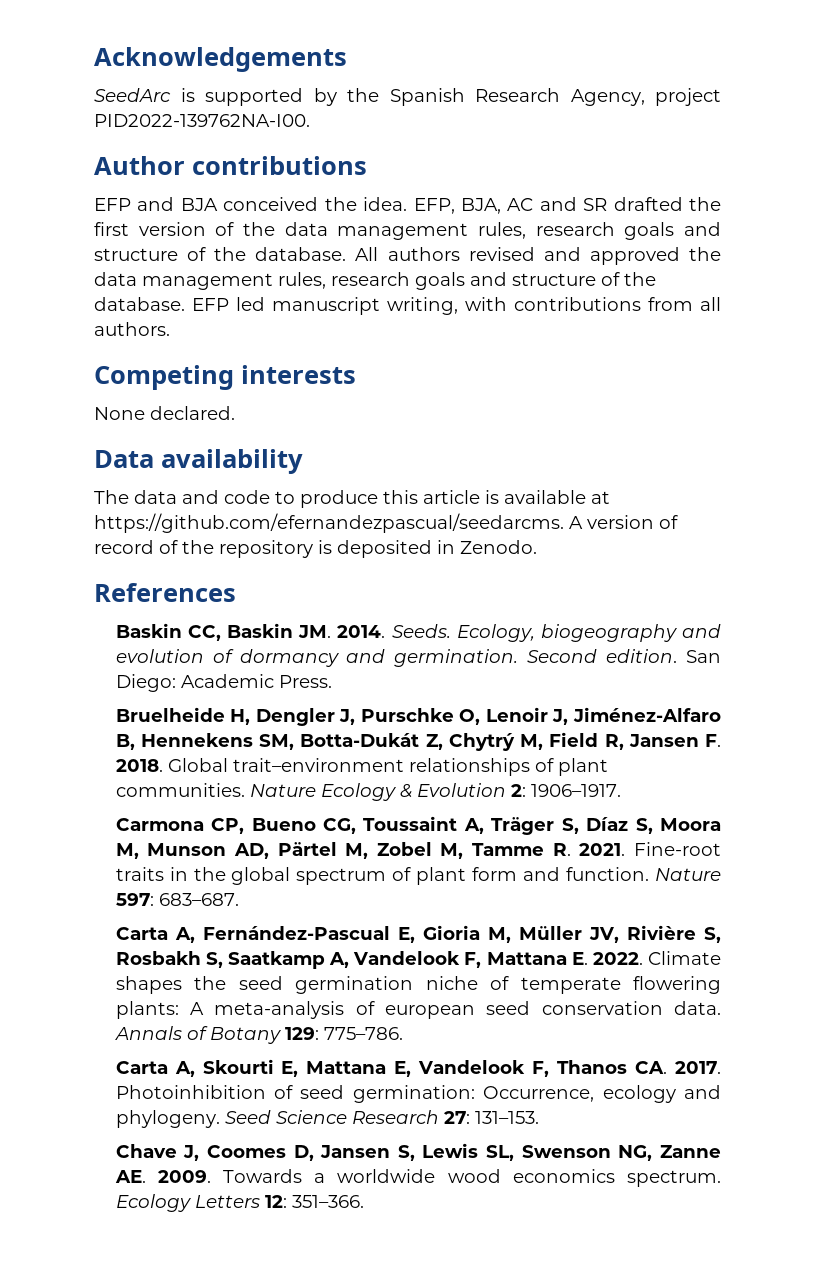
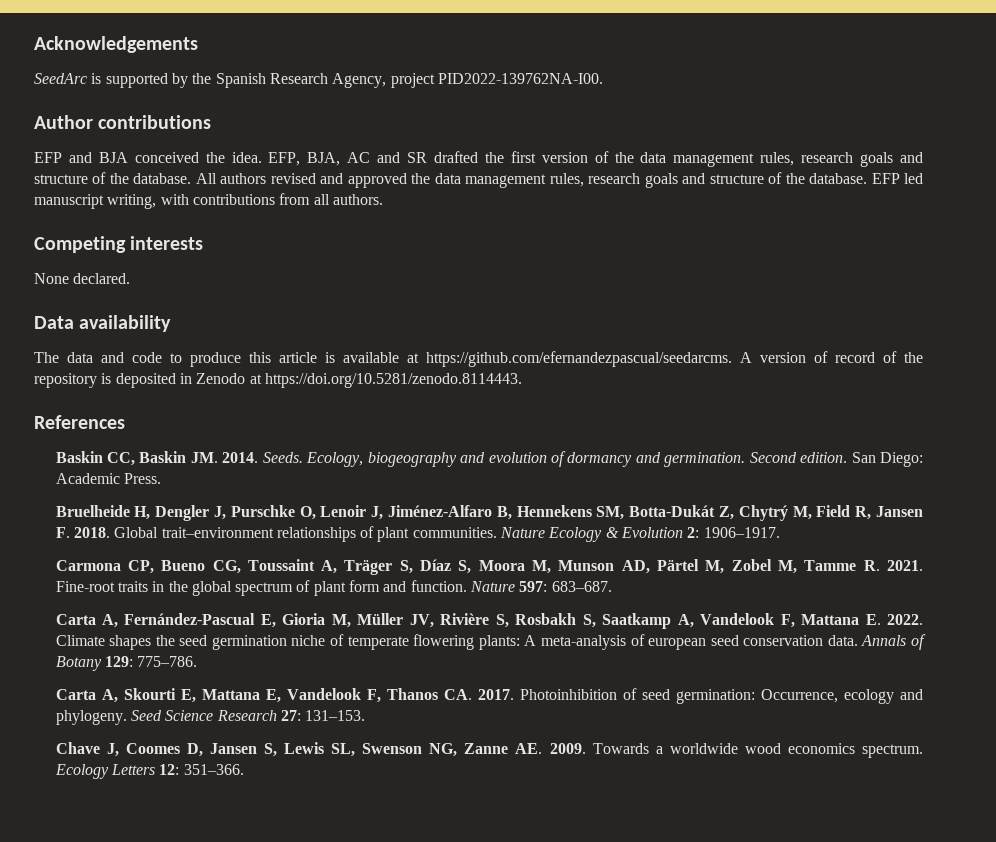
- The data and code to produce this article is available at https://github.com/efernandezpascual/seedarcms. A version of record of the repository is deposited in Zenodo.
+ The data and code to produce this article is available at https://github.com/efernandezpascual/seedarcms. A version of record of the repository is deposited in Zenodo at https://doi.org/10.5281/zenodo.8114443.

